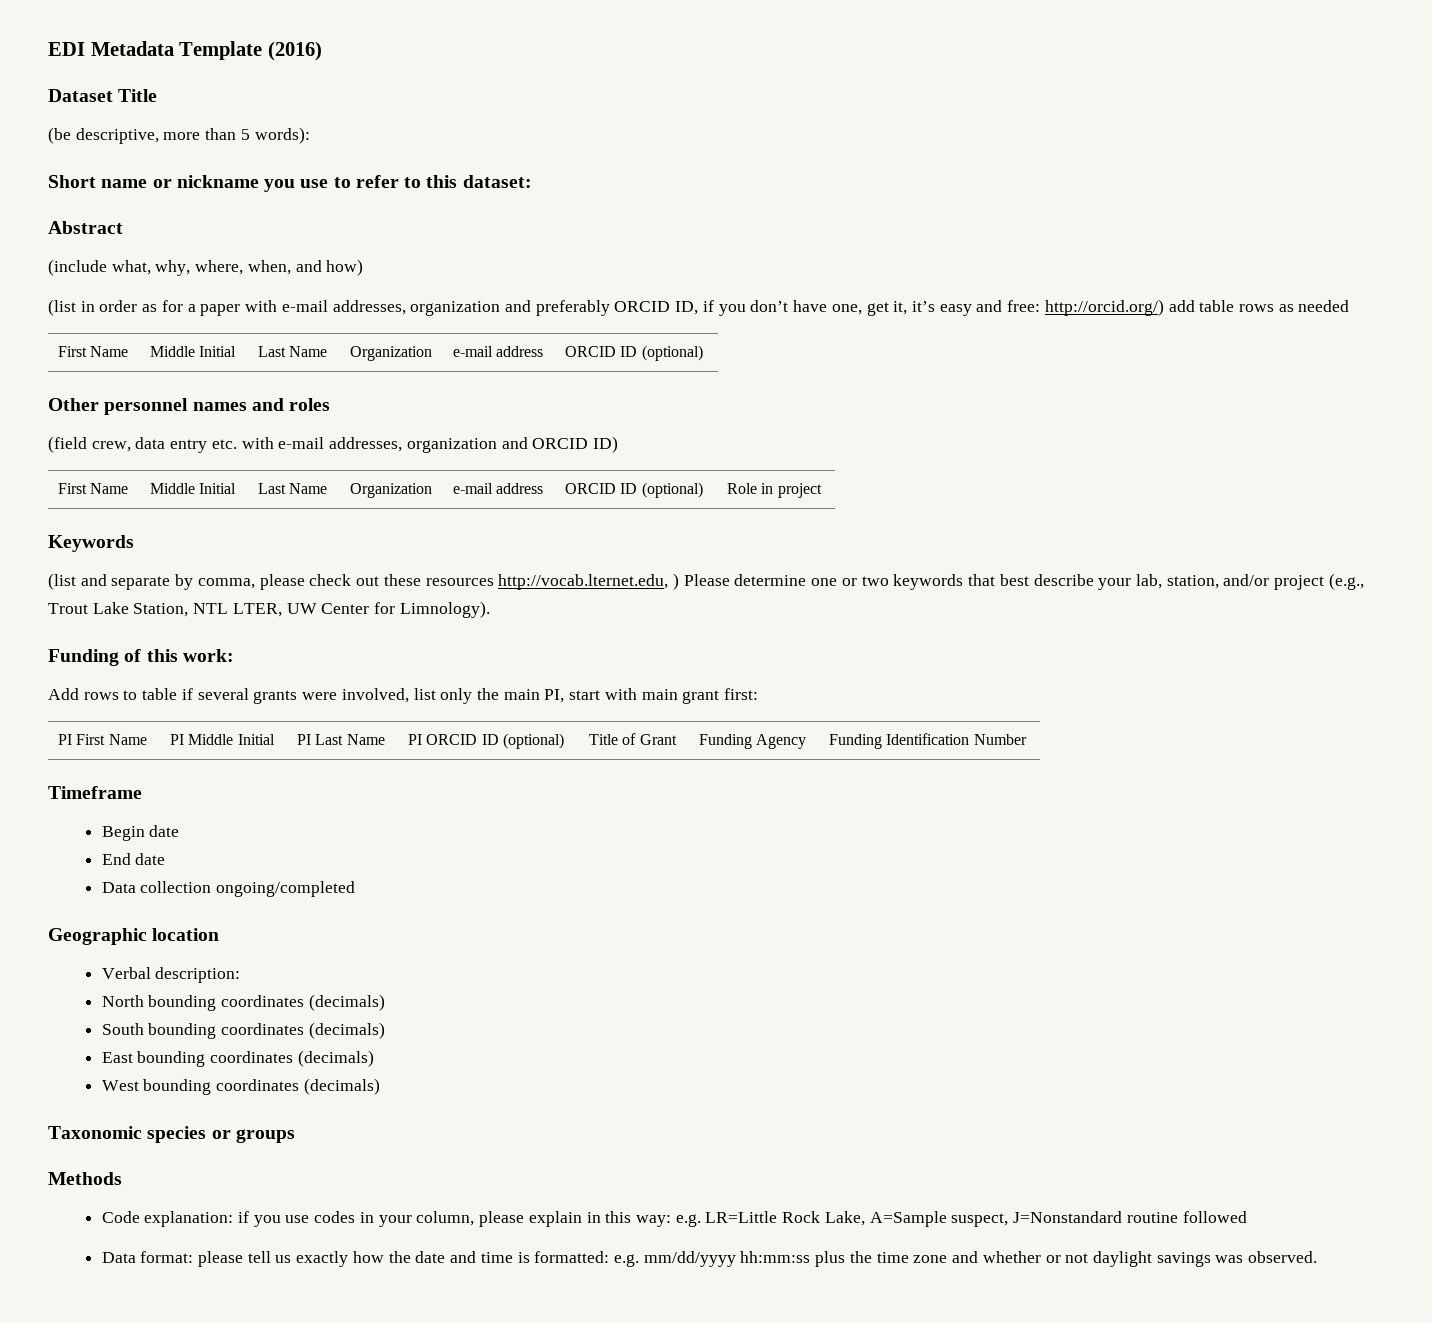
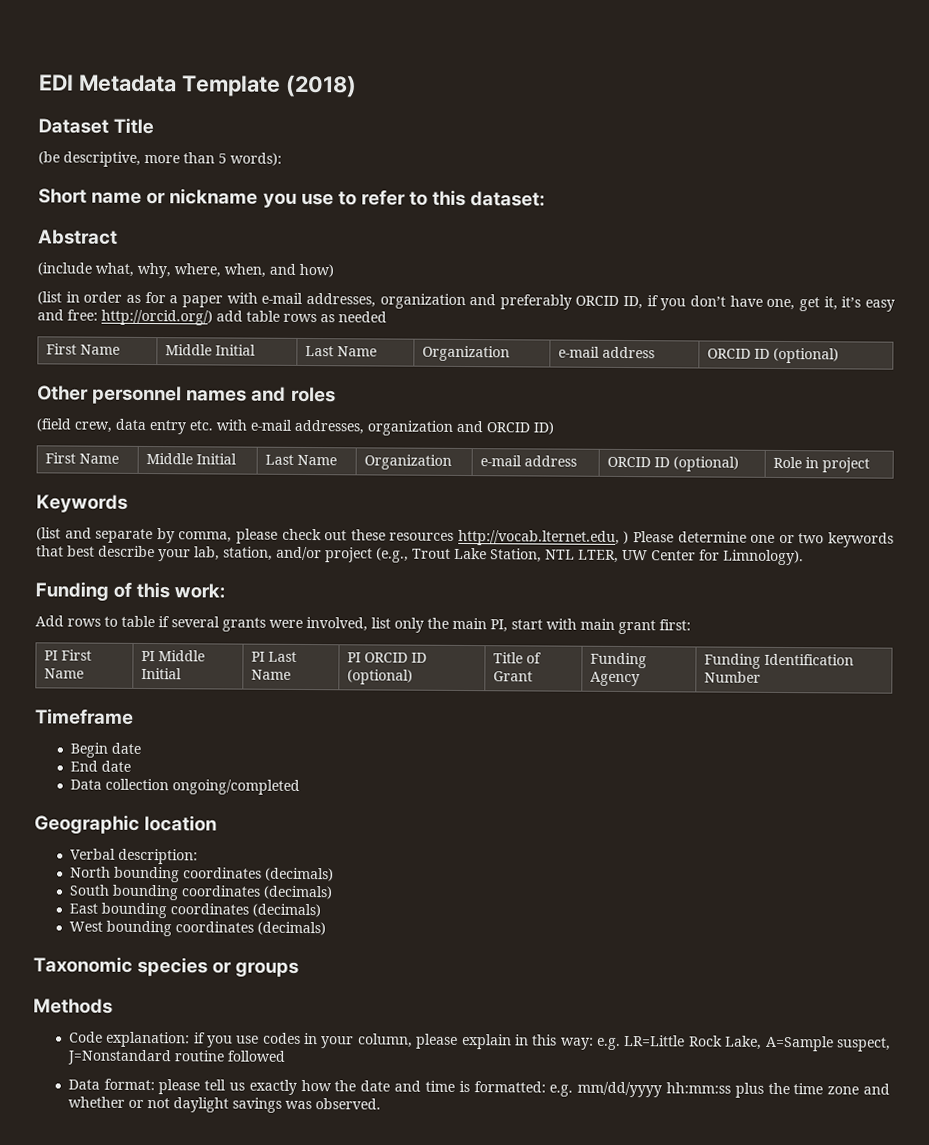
- EDI Metadata Template (2016)
+ EDI Metadata Template (2018)

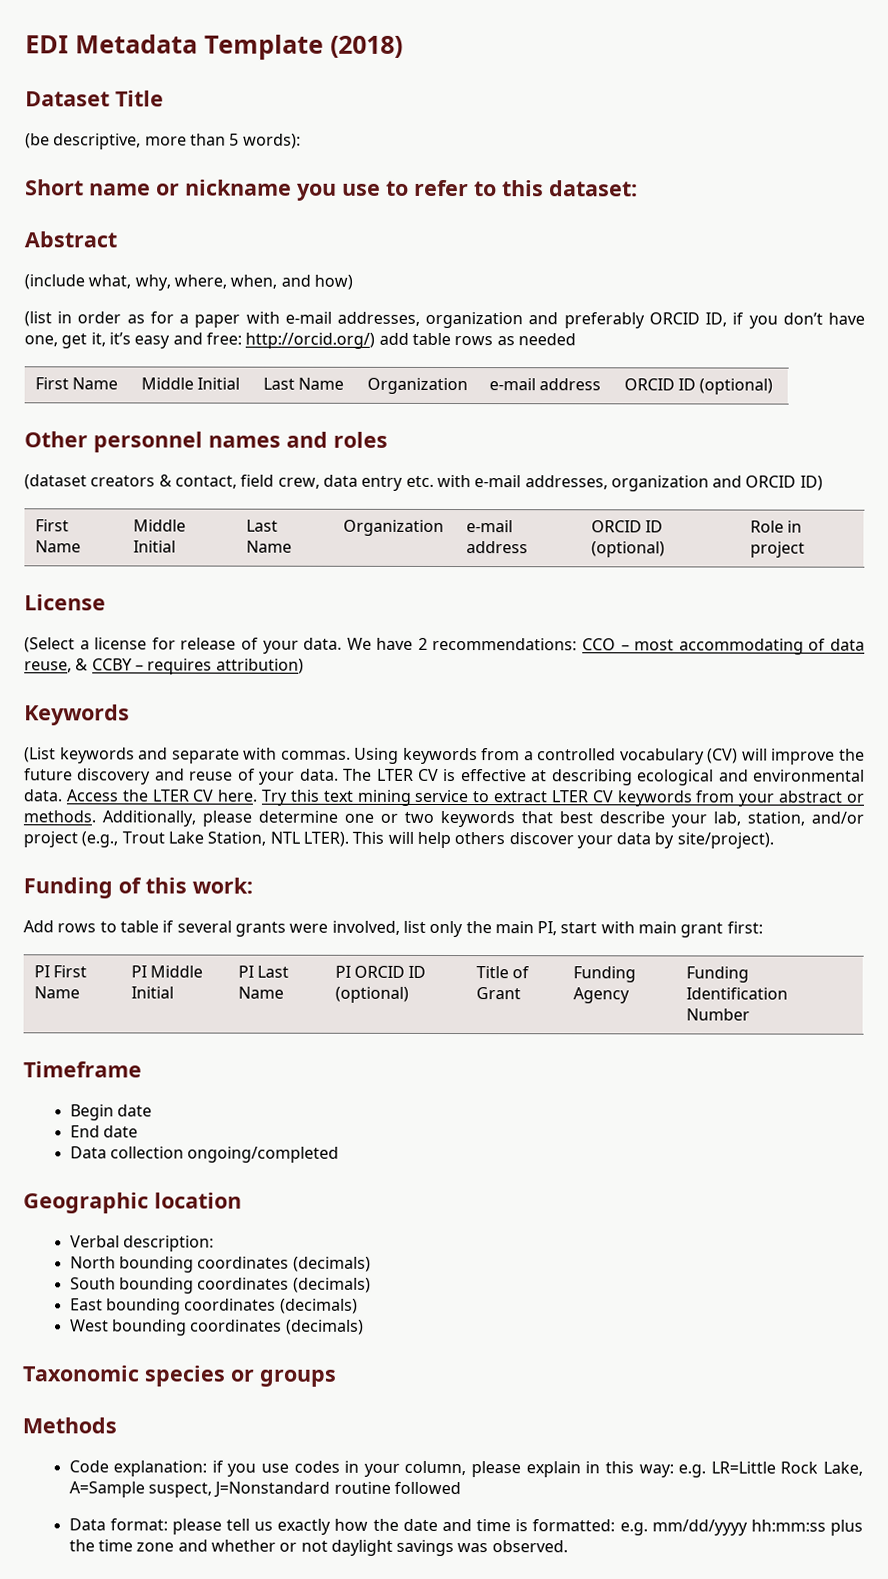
- (field crew, data entry etc. with e-mail addresses, organization and ORCID ID)
+ (dataset creators & contact, field crew, data entry etc. with e-mail addresses, organization and ORCID ID)
+ License
+ (Select a license for release of your data. We have 2 recommendations: CCO – most accommodating of data reuse, & CCBY – requires attribution)
  Keywords
- (list and separate by comma, please check out these resources http://vocab.lternet.edu, ) Please determine one or two keywords that best describe your lab, station, and/or project (e.g., Trout Lake Station, NTL LTER, UW Center for Limnology).
+ (List keywords and separate with commas. Using keywords from a controlled vocabulary (CV) will improve the future discovery and reuse of your data. The LTER CV is effective at describing ecological and environmental data. Access the LTER CV here. Try this text mining service to extract LTER CV keywords from your abstract or methods. Additionally, please determine one or two keywords that best describe your lab, station, and/or project (e.g., Trout Lake Station, NTL LTER). This will help others discover your data by site/project).

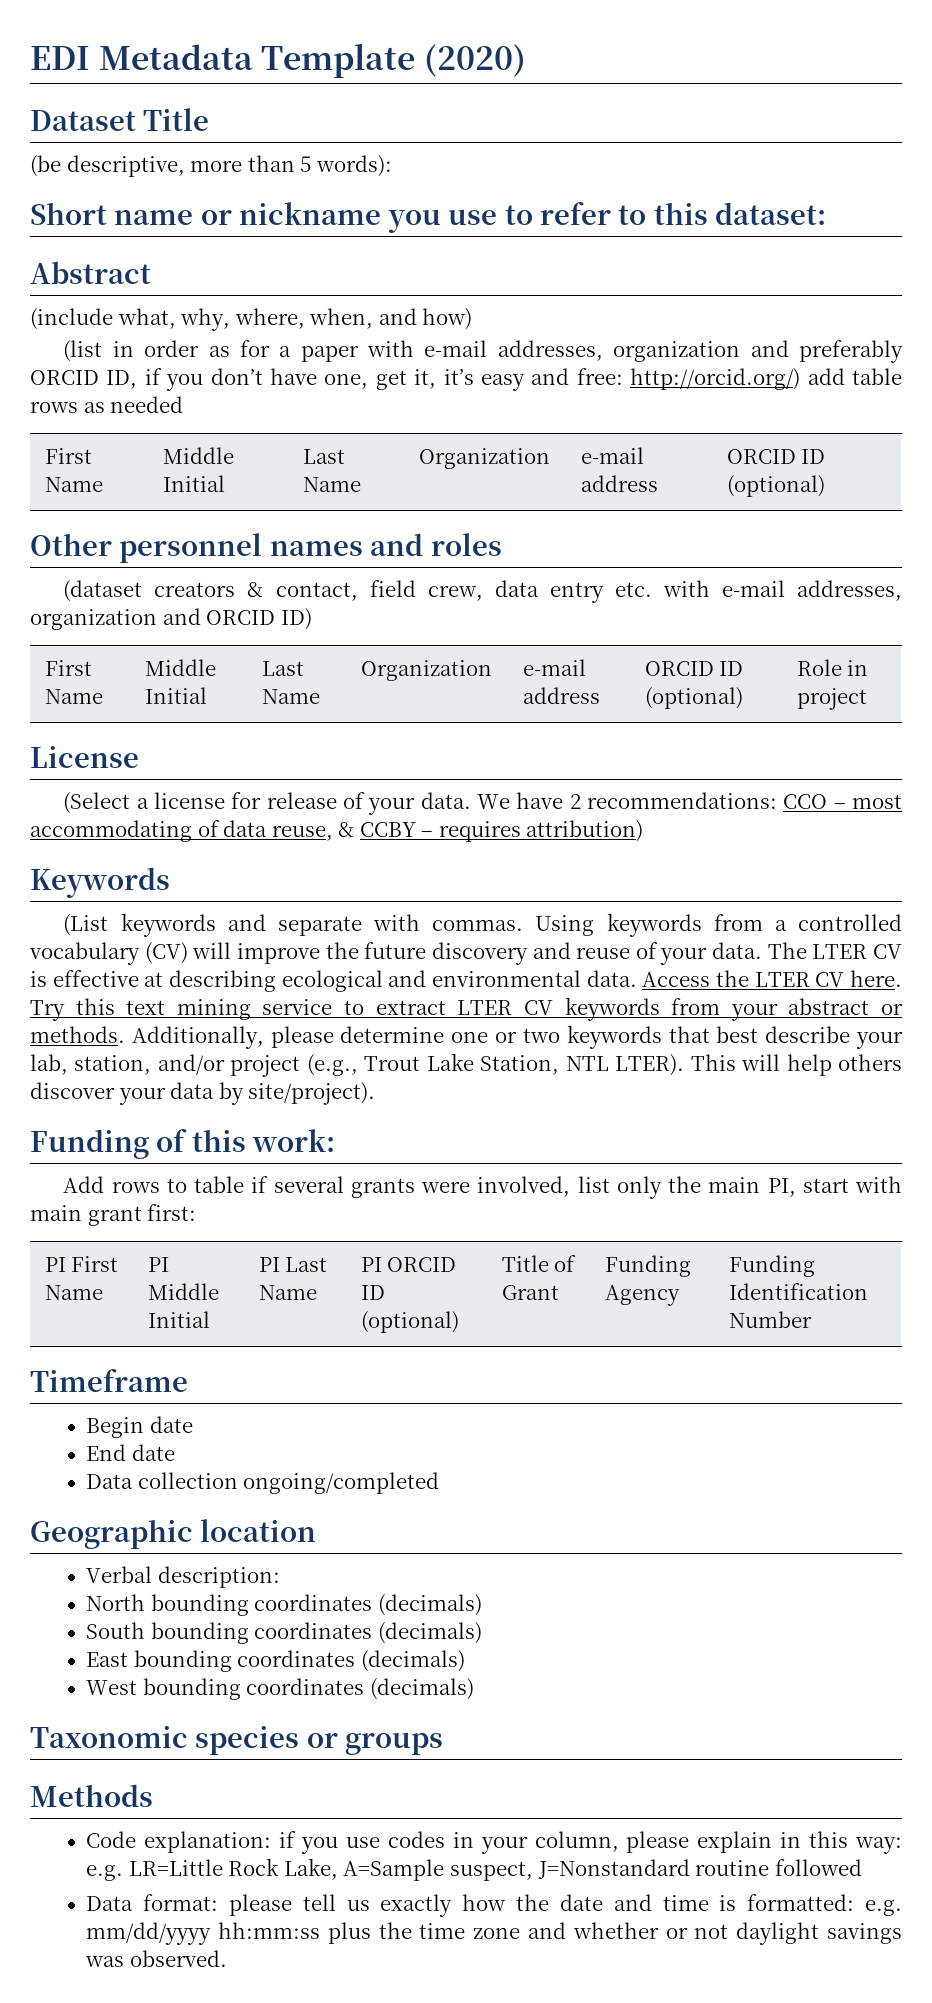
- EDI Metadata Template (2018)
+ EDI Metadata Template (2020)

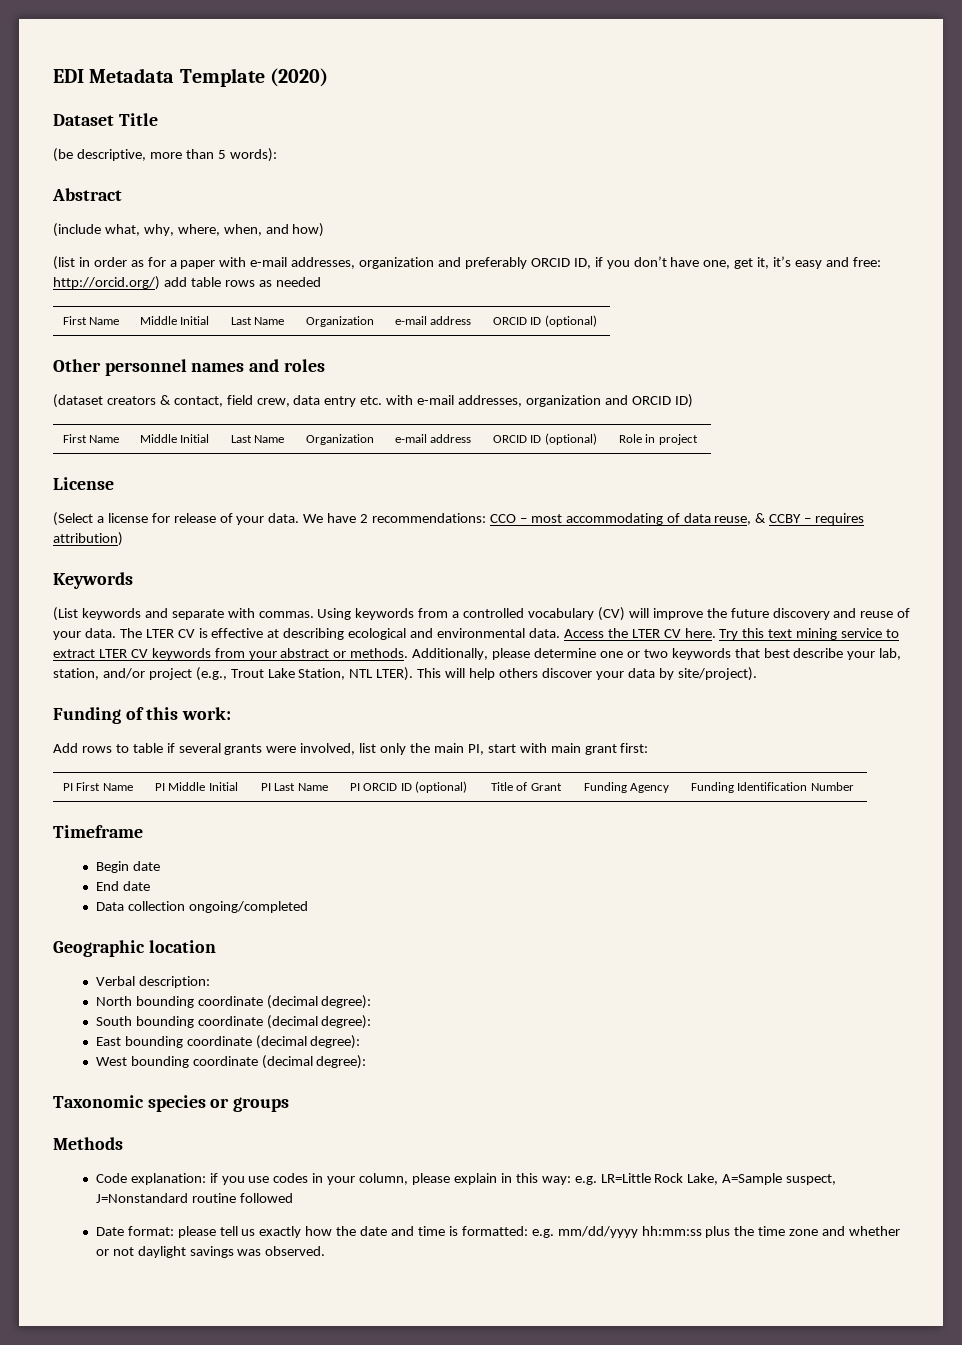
- Short name or nickname you use to refer to this dataset:
- North bounding coordinates (decimals)
+ North bounding coordinate (decimal degree):
- South bounding coordinates (decimals)
+ South bounding coordinate (decimal degree):
- East bounding coordinates (decimals)
+ East bounding coordinate (decimal degree):
- West bounding coordinates (decimals)
+ West bounding coordinate (decimal degree):
- Data format: please tell us exactly how the date and time is formatted: e.g. mm/dd/yyyy hh:mm:ss plus the time zone and whether or not daylight savings was observed.
+ Date format: please tell us exactly how the date and time is formatted: e.g. mm/dd/yyyy hh:mm:ss plus the time zone and whether or not daylight savings was observed.

